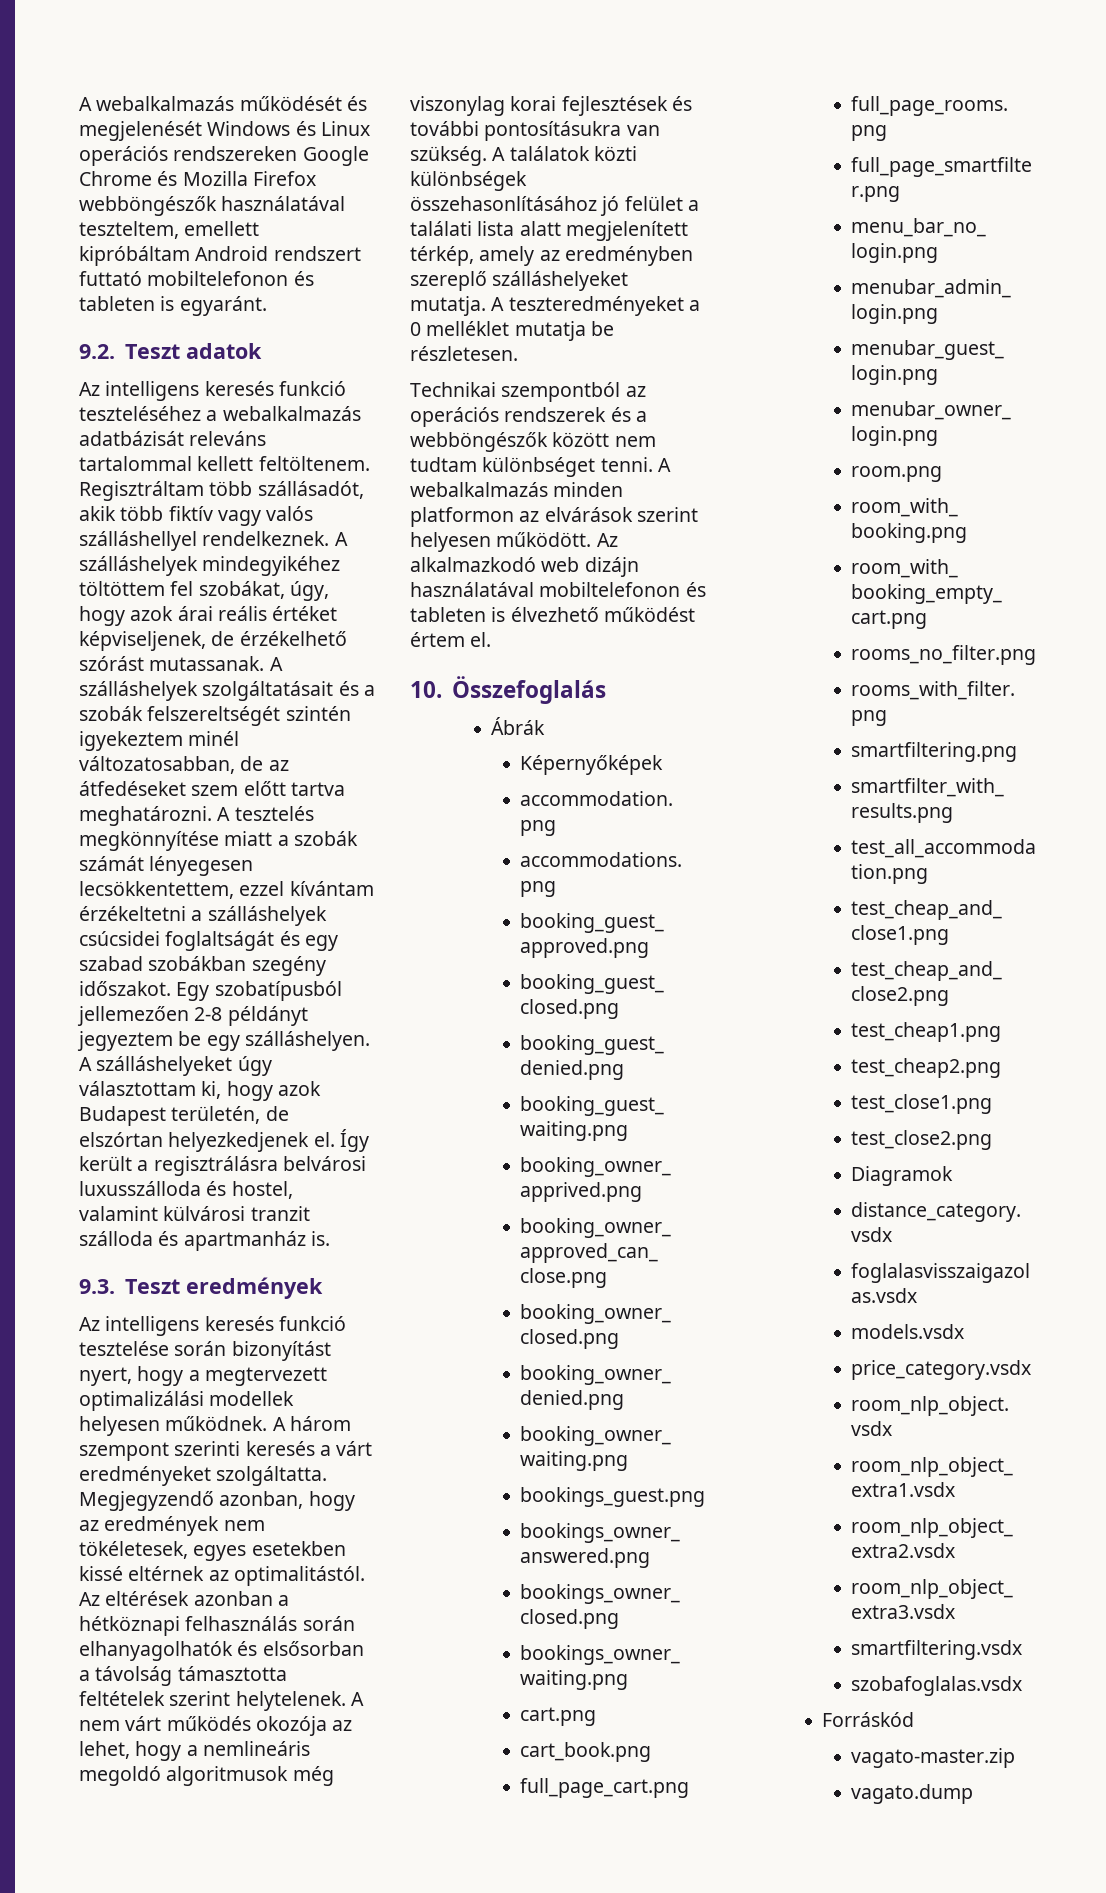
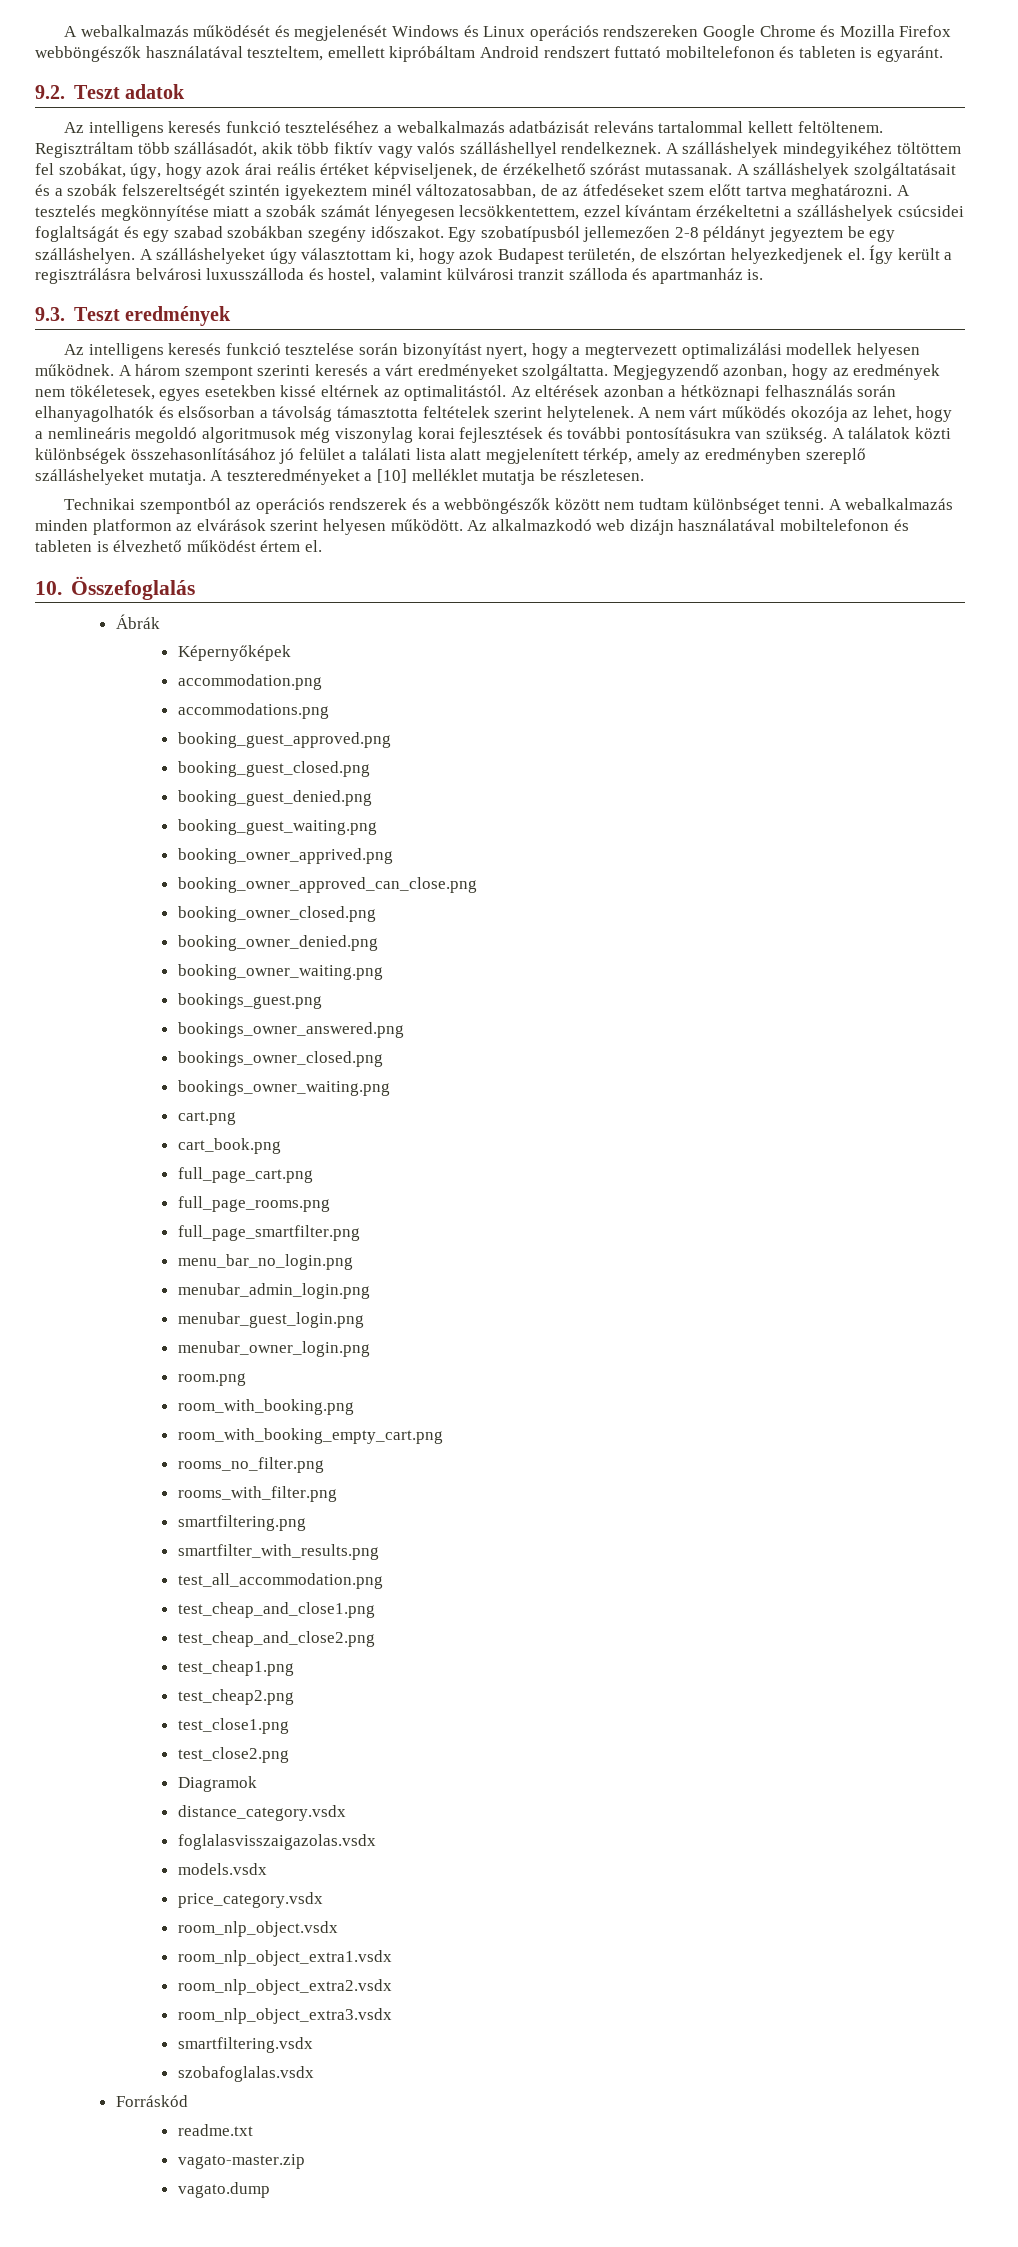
- A teszteredményeket a 0 melléklet mutatja be részletesen.
+ A teszteredményeket a [10] melléklet mutatja be részletesen.
+ readme.txt

